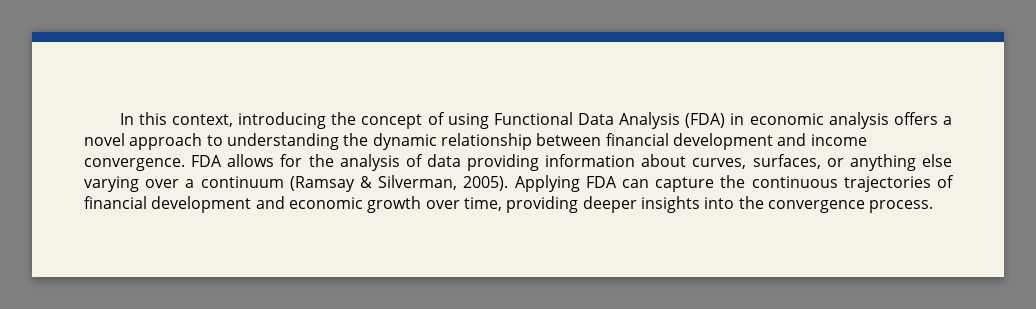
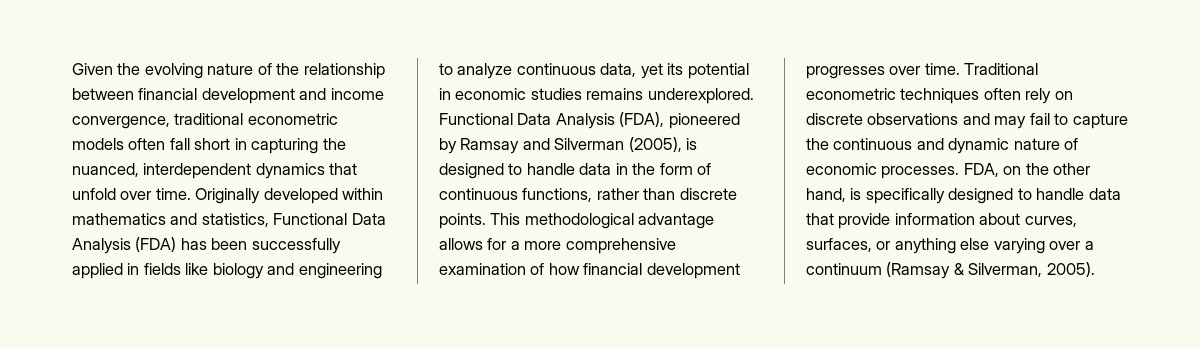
- In this context, introducing the concept of using Functional Data Analysis (FDA) in economic analysis offers a novel approach to understanding the dynamic relationship between financial development and income convergence. FDA allows for the analysis of data providing information about curves, surfaces, or anything else varying over a continuum (Ramsay & Silverman, 2005). Applying FDA can capture the continuous trajectories of financial development and economic growth over time, providing deeper insights into the convergence process.
+ Given the evolving nature of the relationship between financial development and income convergence, traditional econometric models often fall short in capturing the nuanced, interdependent dynamics that unfold over time. Originally developed within mathematics and statistics, Functional Data Analysis (FDA) has been successfully applied in fields like biology and engineering to analyze continuous data, yet its potential in economic studies remains underexplored. Functional Data Analysis (FDA), pioneered by Ramsay and Silverman (2005), is designed to handle data in the form of continuous functions, rather than discrete points. This methodological advantage allows for a more comprehensive examination of how financial development progresses over time. Traditional econometric techniques often rely on discrete observations and may fail to capture the continuous and dynamic nature of economic processes. FDA, on the other hand, is specifically designed to handle data that provide information about curves, surfaces, or anything else varying over a continuum (Ramsay & Silverman, 2005).

